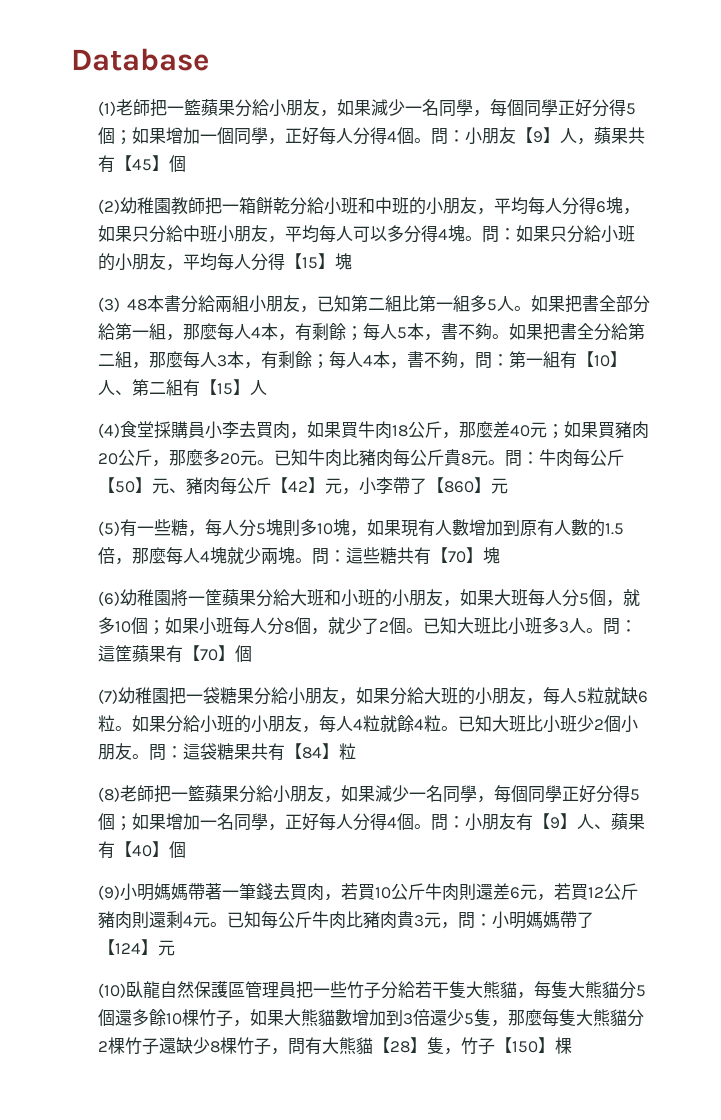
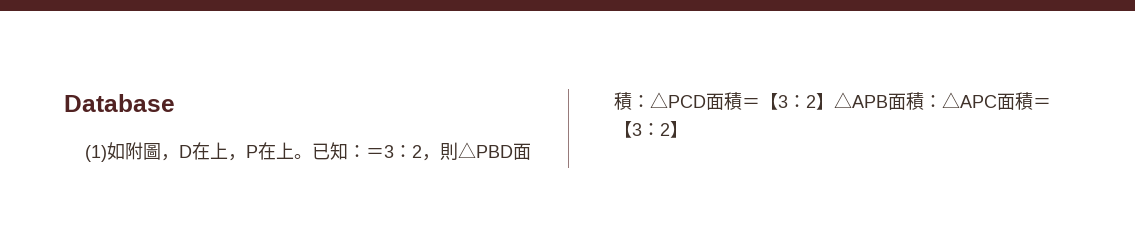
- (1)老師把一籃蘋果分給小朋友，如果減少一名同學，每個同學正好分得5個；如果增加一個同學，正好每人分得4個。問：小朋友【9】人，蘋果共有【45】個
- (2)幼稚園教師把一箱餅乾分給小班和中班的小朋友，平均每人分得6塊，如果只分給中班小朋友，平均每人可以多分得4塊。問：如果只分給小班的小朋友，平均每人分得【15】塊
- (3) 48本書分給兩組小朋友，已知第二組比第一組多5人。如果把書全部分給第一組，那麼每人4本，有剩餘；每人5本，書不夠。如果把書全分給第二組，那麼每人3本，有剩餘；每人4本，書不夠，問：第一組有【10】人、第二組有【15】人
- (4)食堂採購員小李去買肉，如果買牛肉18公斤，那麼差40元；如果買豬肉20公斤，那麼多20元。已知牛肉比豬肉每公斤貴8元。問：牛肉每公斤【50】元、豬肉每公斤【42】元，小李帶了【860】元
- (5)有一些糖，每人分5塊則多10塊，如果現有人數增加到原有人數的1.5倍，那麼每人4塊就少兩塊。問：這些糖共有【70】塊
- (6)幼稚園將一筐蘋果分給大班和小班的小朋友，如果大班每人分5個，就多10個；如果小班每人分8個，就少了2個。已知大班比小班多3人。問：這筐蘋果有【70】個
- (7)幼稚園把一袋糖果分給小朋友，如果分給大班的小朋友，每人5粒就缺6粒。如果分給小班的小朋友，每人4粒就餘4粒。已知大班比小班少2個小朋友。問：這袋糖果共有【84】粒
- (8)老師把一籃蘋果分給小朋友，如果減少一名同學，每個同學正好分得5個；如果增加一名同學，正好每人分得4個。問：小朋友有【9】人、蘋果有【40】個
- (9)小明媽媽帶著一筆錢去買肉，若買10公斤牛肉則還差6元，若買12公斤豬肉則還剩4元。已知每公斤牛肉比豬肉貴3元，問：小明媽媽帶了【124】元
- (10)臥龍自然保護區管理員把一些竹子分給若干隻大熊貓，每隻大熊貓分5個還多餘10棵竹子，如果大熊貓數增加到3倍還少5隻，那麼每隻大熊貓分2棵竹子還缺少8棵竹子，問有大熊貓【28】隻，竹子【150】棵
+ (1)如附圖，D在上，P在上。已知：＝3：2，則△PBD面積：△PCD面積＝【3：2】△APB面積：△APC面積＝【3：2】

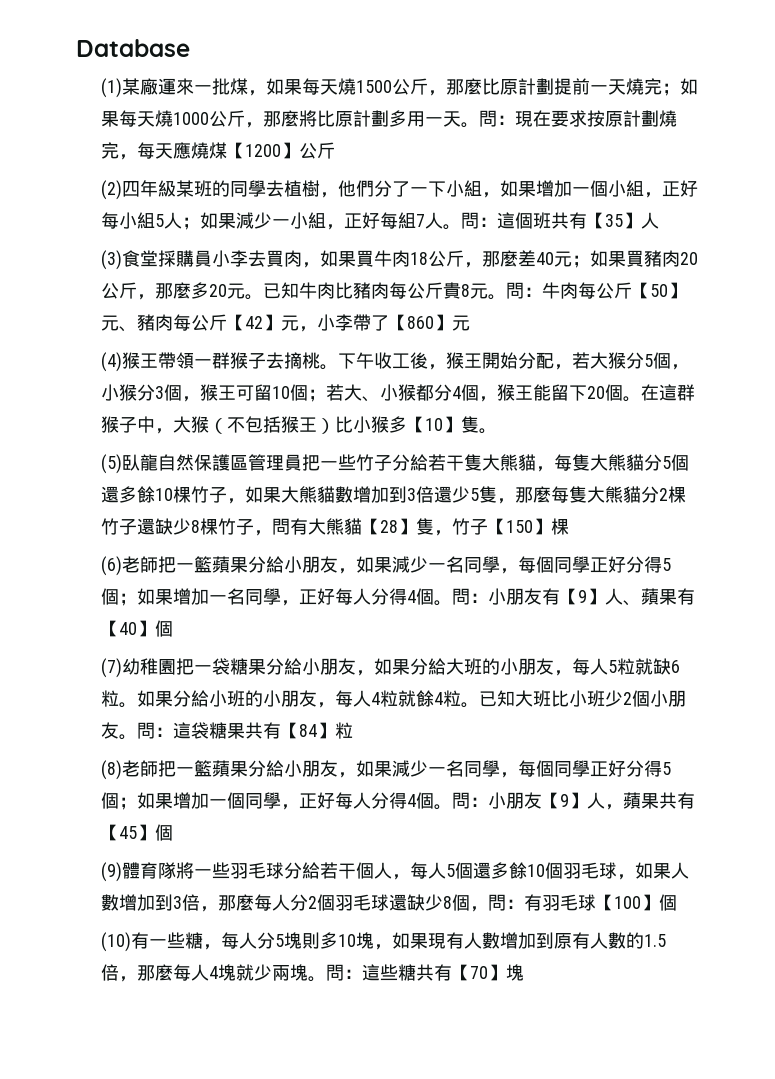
- (1)如附圖，D在上，P在上。已知：＝3：2，則△PBD面積：△PCD面積＝【3：2】△APB面積：△APC面積＝【3：2】
+ (1)某廠運來一批煤，如果每天燒1500公斤，那麼比原計劃提前一天燒完；如果每天燒1000公斤，那麼將比原計劃多用一天。問：現在要求按原計劃燒完，每天應燒煤【1200】公斤
+ (2)四年級某班的同學去植樹，他們分了一下小組，如果增加一個小組，正好每小組5人；如果減少一小組，正好每組7人。問：這個班共有【35】人
+ (3)食堂採購員小李去買肉，如果買牛肉18公斤，那麼差40元；如果買豬肉20公斤，那麼多20元。已知牛肉比豬肉每公斤貴8元。問：牛肉每公斤【50】元、豬肉每公斤【42】元，小李帶了【860】元
+ (4)猴王帶領一群猴子去摘桃。下午收工後，猴王開始分配，若大猴分5個，小猴分3個，猴王可留10個；若大、小猴都分4個，猴王能留下20個。在這群猴子中，大猴（不包括猴王）比小猴多【10】隻。
+ (5)臥龍自然保護區管理員把一些竹子分給若干隻大熊貓，每隻大熊貓分5個還多餘10棵竹子，如果大熊貓數增加到3倍還少5隻，那麼每隻大熊貓分2棵竹子還缺少8棵竹子，問有大熊貓【28】隻，竹子【150】棵
+ (6)老師把一籃蘋果分給小朋友，如果減少一名同學，每個同學正好分得5個；如果增加一名同學，正好每人分得4個。問：小朋友有【9】人、蘋果有【40】個
+ (7)幼稚園把一袋糖果分給小朋友，如果分給大班的小朋友，每人5粒就缺6粒。如果分給小班的小朋友，每人4粒就餘4粒。已知大班比小班少2個小朋友。問：這袋糖果共有【84】粒
+ (8)老師把一籃蘋果分給小朋友，如果減少一名同學，每個同學正好分得5個；如果增加一個同學，正好每人分得4個。問：小朋友【9】人，蘋果共有【45】個
+ (9)體育隊將一些羽毛球分給若干個人，每人5個還多餘10個羽毛球，如果人數增加到3倍，那麼每人分2個羽毛球還缺少8個，問：有羽毛球【100】個
+ (10)有一些糖，每人分5塊則多10塊，如果現有人數增加到原有人數的1.5倍，那麼每人4塊就少兩塊。問：這些糖共有【70】塊

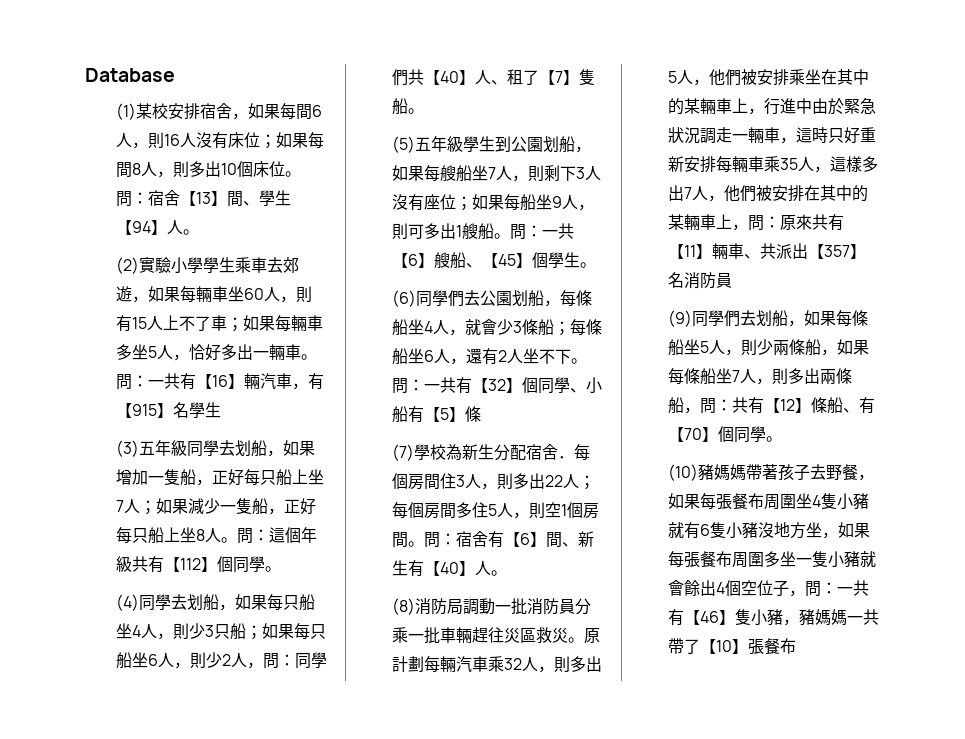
- (1)某廠運來一批煤，如果每天燒1500公斤，那麼比原計劃提前一天燒完；如果每天燒1000公斤，那麼將比原計劃多用一天。問：現在要求按原計劃燒完，每天應燒煤【1200】公斤
- (2)四年級某班的同學去植樹，他們分了一下小組，如果增加一個小組，正好每小組5人；如果減少一小組，正好每組7人。問：這個班共有【35】人
- (3)食堂採購員小李去買肉，如果買牛肉18公斤，那麼差40元；如果買豬肉20公斤，那麼多20元。已知牛肉比豬肉每公斤貴8元。問：牛肉每公斤【50】元、豬肉每公斤【42】元，小李帶了【860】元
- (4)猴王帶領一群猴子去摘桃。下午收工後，猴王開始分配，若大猴分5個，小猴分3個，猴王可留10個；若大、小猴都分4個，猴王能留下20個。在這群猴子中，大猴（不包括猴王）比小猴多【10】隻。
- (5)臥龍自然保護區管理員把一些竹子分給若干隻大熊貓，每隻大熊貓分5個還多餘10棵竹子，如果大熊貓數增加到3倍還少5隻，那麼每隻大熊貓分2棵竹子還缺少8棵竹子，問有大熊貓【28】隻，竹子【150】棵
- (6)老師把一籃蘋果分給小朋友，如果減少一名同學，每個同學正好分得5個；如果增加一名同學，正好每人分得4個。問：小朋友有【9】人、蘋果有【40】個
- (7)幼稚園把一袋糖果分給小朋友，如果分給大班的小朋友，每人5粒就缺6粒。如果分給小班的小朋友，每人4粒就餘4粒。已知大班比小班少2個小朋友。問：這袋糖果共有【84】粒
- (8)老師把一籃蘋果分給小朋友，如果減少一名同學，每個同學正好分得5個；如果增加一個同學，正好每人分得4個。問：小朋友【9】人，蘋果共有【45】個
- (9)體育隊將一些羽毛球分給若干個人，每人5個還多餘10個羽毛球，如果人數增加到3倍，那麼每人分2個羽毛球還缺少8個，問：有羽毛球【100】個
- (10)有一些糖，每人分5塊則多10塊，如果現有人數增加到原有人數的1.5倍，那麼每人4塊就少兩塊。問：這些糖共有【70】塊
+ (1)某校安排宿舍，如果每間6人，則16人沒有床位；如果每間8人，則多出10個床位。問：宿舍【13】間、學生【94】人。
+ (2)實驗小學學生乘車去郊遊，如果每輛車坐60人，則有15人上不了車；如果每輛車多坐5人，恰好多出一輛車。問：一共有【16】輛汽車，有【915】名學生
+ (3)五年級同學去划船，如果增加一隻船，正好每只船上坐7人；如果減少一隻船，正好每只船上坐8人。問：這個年級共有【112】個同學。
+ (4)同學去划船，如果每只船坐4人，則少3只船；如果每只船坐6人，則少2人，問：同學們共【40】人、租了【7】隻船。
+ (5)五年級學生到公園划船，如果每艘船坐7人，則剩下3人沒有座位；如果每船坐9人，則可多出1艘船。問：一共【6】艘船、【45】個學生。
+ (6)同學們去公園划船，每條船坐4人，就會少3條船；每條船坐6人，還有2人坐不下。問：一共有【32】個同學、小船有【5】條
+ (7)學校為新生分配宿舍．每個房間住3人，則多出22人；每個房間多住5人，則空1個房間。問：宿舍有【6】間、新生有【40】人。
+ (8)消防局調動一批消防員分乘一批車輛趕往災區救災。原計劃每輛汽車乘32人，則多出5人，他們被安排乘坐在其中的某輛車上，行進中由於緊急狀況調走一輛車，這時只好重新安排每輛車乘35人，這樣多出7人，他們被安排在其中的某輛車上，問：原來共有【11】輛車、共派出【357】名消防員
+ (9)同學們去划船，如果每條船坐5人，則少兩條船，如果每條船坐7人，則多出兩條船，問：共有【12】條船、有【70】個同學。
+ (10)豬媽媽帶著孩子去野餐，如果每張餐布周圍坐4隻小豬就有6隻小豬沒地方坐，如果每張餐布周圍多坐一隻小豬就會餘出4個空位子，問：一共有【46】隻小豬，豬媽媽一共帶了【10】張餐布

